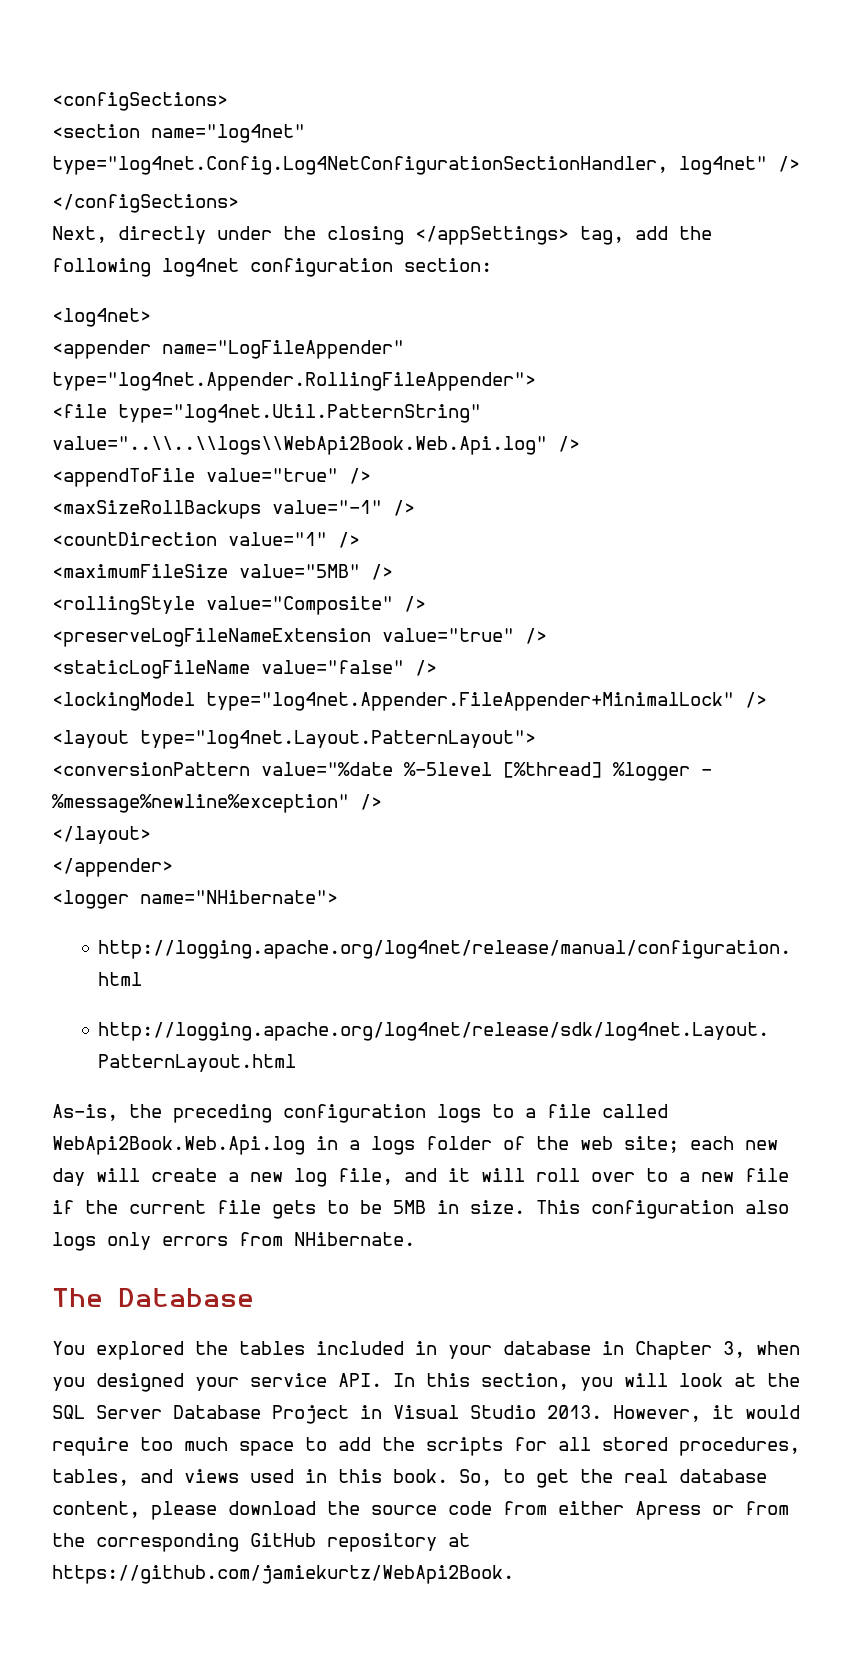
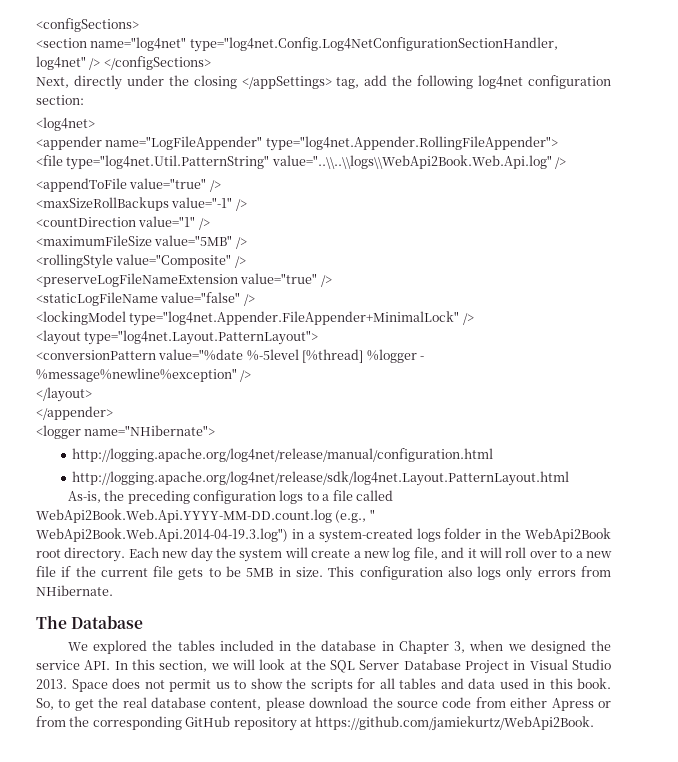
- <section name="log4net" type="log4net.Config.Log4NetConfigurationSectionHandler, log4net" />
- </configSections>
+ <section name="log4net" type="log4net.Config.Log4NetConfigurationSectionHandler, log4net" /> </configSections>
- As-is, the preceding configuration logs to a file called WebApi2Book.Web.Api.log in a logs folder of the web site; each new day will create a new log file, and it will roll over to a new file if the current file gets to be 5MB in size.
+ As-is, the preceding configuration logs to a file called WebApi2Book.Web.Api.YYYY-MM-DD.count.log (e.g., " WebApi2Book.Web.Api.2014-04-19.3.log") in a system-created logs folder in the WebApi2Book root directory. Each new day the system will create a new log file, and it will roll over to a new file if the current file gets to be 5MB in size.
- You explored the tables included in your database in Chapter 3, when you designed your service API. In this section, you will look at the SQL Server Database Project in Visual Studio 2013.
+ We explored the tables included in the database in Chapter 3, when we designed the service API. In this section, we will look at the SQL Server Database Project in Visual Studio 2013.
- However, it would require too much space to add the scripts for all stored procedures, tables, and views used in this book.
+ Space does not permit us to show the scripts for all tables and data used in this book.

